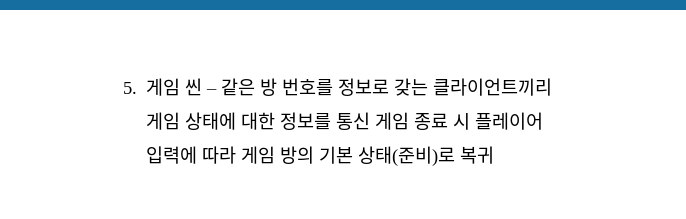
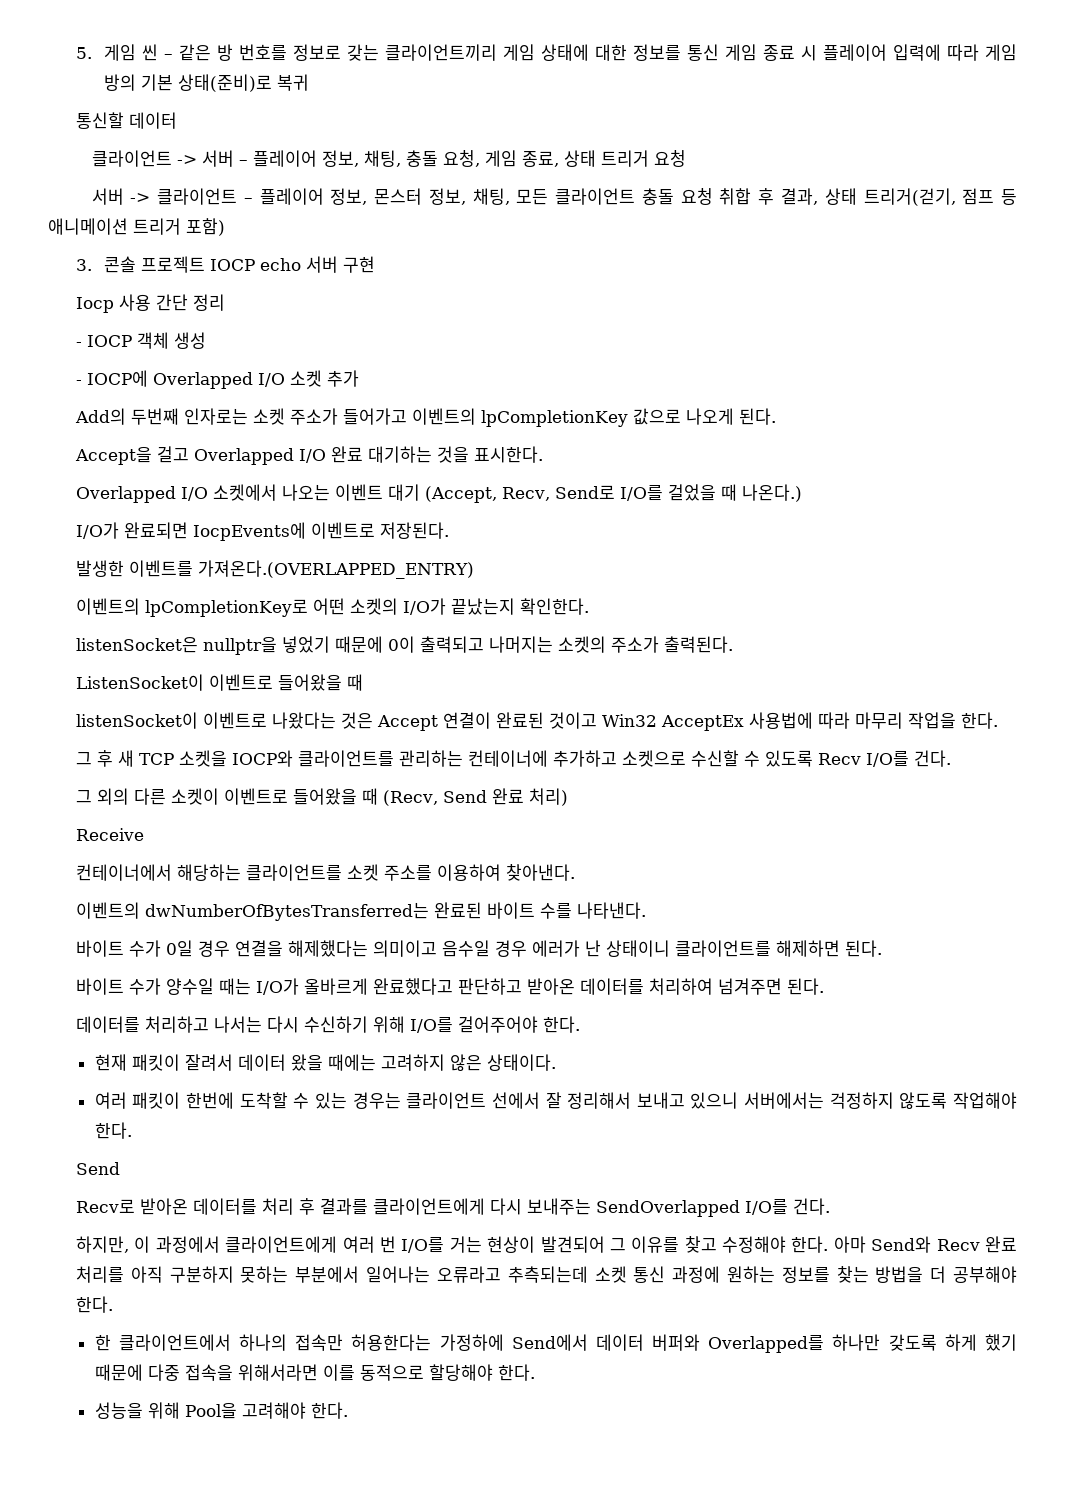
+ 통신할 데이터
+ 클라이언트 -> 서버 – 플레이어 정보, 채팅, 충돌 요청, 게임 종료, 상태 트리거 요청
+ 서버 -> 클라이언트 – 플레이어 정보, 몬스터 정보, 채팅, 모든 클라이언트 충돌 요청 취합 후 결과, 상태 트리거(걷기, 점프 등 애니메이션 트리거 포함)
+ 3. 콘솔 프로젝트 IOCP echo 서버 구현
+ Iocp 사용 간단 정리
+ - IOCP 객체 생성
+ - IOCP에 Overlapped I/O 소켓 추가
+ Add의 두번째 인자로는 소켓 주소가 들어가고 이벤트의 lpCompletionKey 값으로 나오게 된다.
+ Accept을 걸고 Overlapped I/O 완료 대기하는 것을 표시한다.
+ Overlapped I/O 소켓에서 나오는 이벤트 대기 (Accept, Recv, Send로 I/O를 걸었을 때 나온다.)
+ I/O가 완료되면 IocpEvents에 이벤트로 저장된다.
+ 발생한 이벤트를 가져온다.(OVERLAPPED_ENTRY)
+ 이벤트의 lpCompletionKey로 어떤 소켓의 I/O가 끝났는지 확인한다.
+ listenSocket은 nullptr을 넣었기 때문에 0이 출력되고 나머지는 소켓의 주소가 출력된다.
+ ListenSocket이 이벤트로 들어왔을 때
+ listenSocket이 이벤트로 나왔다는 것은 Accept 연결이 완료된 것이고 Win32 AcceptEx 사용법에 따라 마무리 작업을 한다.
+ 그 후 새 TCP 소켓을 IOCP와 클라이언트를 관리하는 컨테이너에 추가하고 소켓으로 수신할 수 있도록 Recv I/O를 건다.
+ 그 외의 다른 소켓이 이벤트로 들어왔을 때 (Recv, Send 완료 처리)
+ Receive
+ 컨테이너에서 해당하는 클라이언트를 소켓 주소를 이용하여 찾아낸다.
+ 이벤트의 dwNumberOfBytesTransferred는 완료된 바이트 수를 나타낸다.
+ 바이트 수가 0일 경우 연결을 해제했다는 의미이고 음수일 경우 에러가 난 상태이니 클라이언트를 해제하면 된다.
+ 바이트 수가 양수일 때는 I/O가 올바르게 완료했다고 판단하고 받아온 데이터를 처리하여 넘겨주면 된다.
+ 데이터를 처리하고 나서는 다시 수신하기 위해 I/O를 걸어주어야 한다.
+ 현재 패킷이 잘려서 데이터 왔을 때에는 고려하지 않은 상태이다.
+ 여러 패킷이 한번에 도착할 수 있는 경우는 클라이언트 선에서 잘 정리해서 보내고 있으니 서버에서는 걱정하지 않도록 작업해야 한다.
+ Send
+ Recv로 받아온 데이터를 처리 후 결과를 클라이언트에게 다시 보내주는 SendOverlapped I/O를 건다.
+ 하지만, 이 과정에서 클라이언트에게 여러 번 I/O를 거는 현상이 발견되어 그 이유를 찾고 수정해야 한다. 아마 Send와 Recv 완료 처리를 아직 구분하지 못하는 부분에서 일어나는 오류라고 추측되는데 소켓 통신 과정에 원하는 정보를 찾는 방법을 더 공부해야 한다.
+ 한 클라이언트에서 하나의 접속만 허용한다는 가정하에 Send에서 데이터 버퍼와 Overlapped를 하나만 갖도록 하게 했기 때문에 다중 접속을 위해서라면 이를 동적으로 할당해야 한다.
+ 성능을 위해 Pool을 고려해야 한다.

